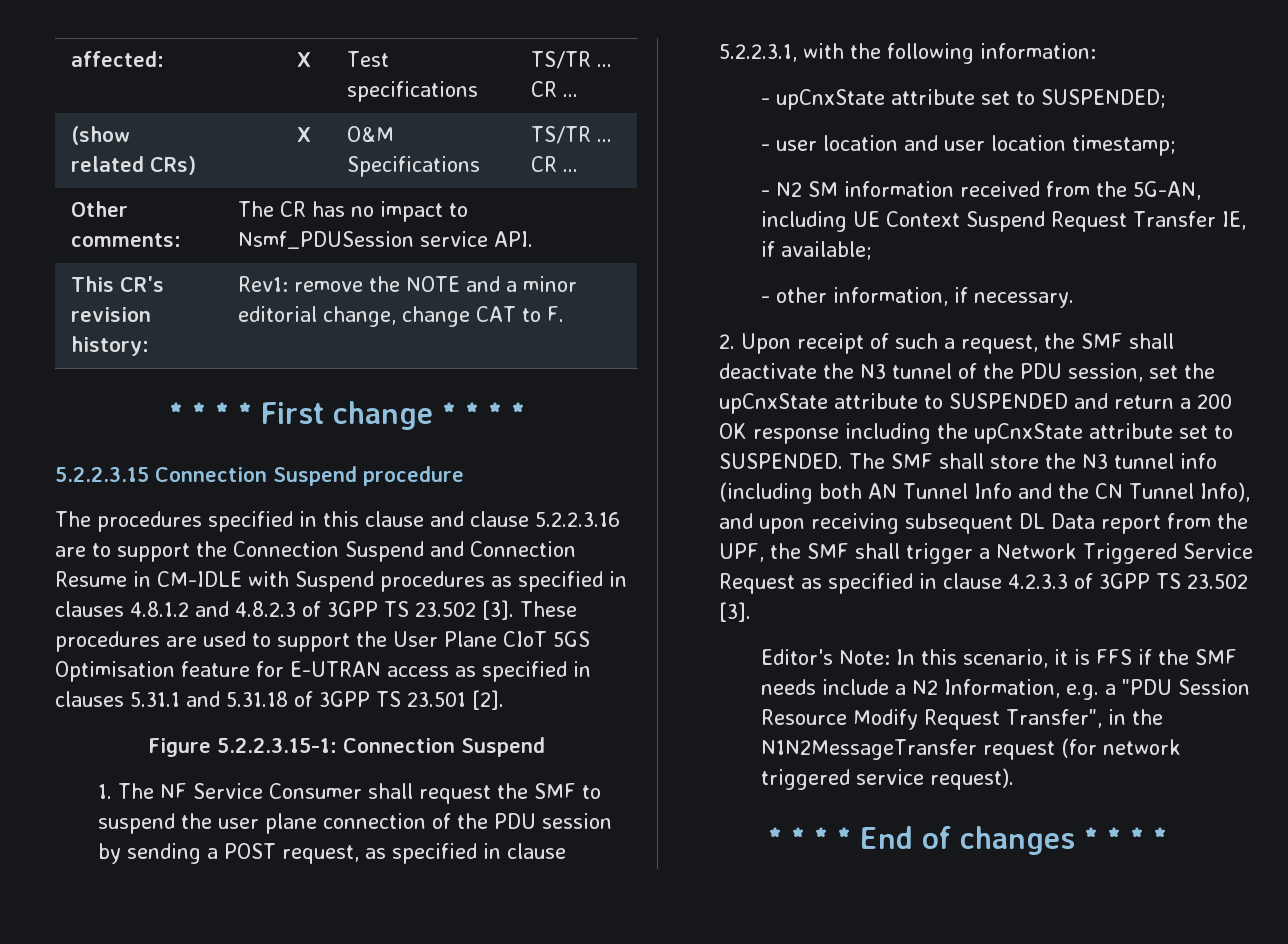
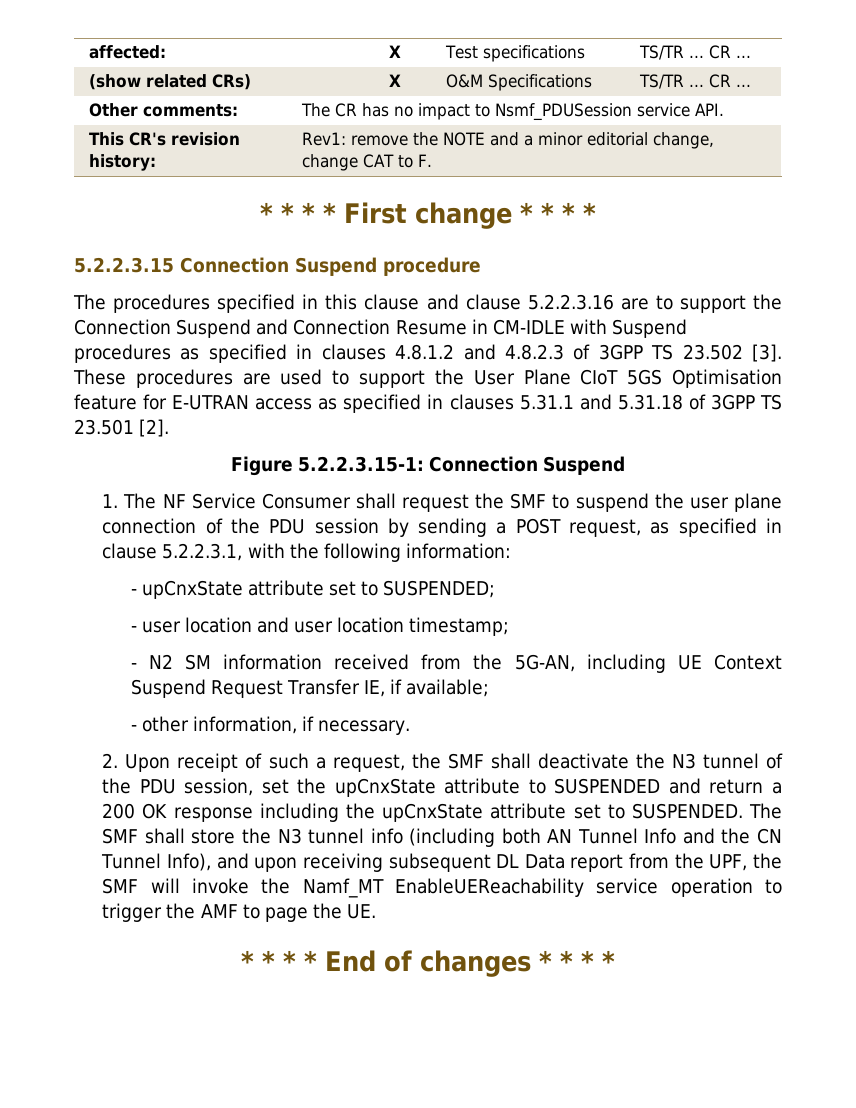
- The SMF shall store the N3 tunnel info (including both AN Tunnel Info and the CN Tunnel Info), and upon receiving subsequent DL Data report from the UPF, the SMF shall trigger a Network Triggered Service Request as specified in clause 4.2.3.3 of 3GPP TS 23.502 [3].
- Editor's Note: In this scenario, it is FFS if the SMF needs include a N2 Information, e.g. a "PDU Session Resource Modify Request Transfer", in the N1N2MessageTransfer request (for network triggered service request).
+ The SMF shall store the N3 tunnel info (including both AN Tunnel Info and the CN Tunnel Info), and upon receiving subsequent DL Data report from the UPF, the SMF will invoke the Namf_MT EnableUEReachability service operation to trigger the AMF to page the UE.

